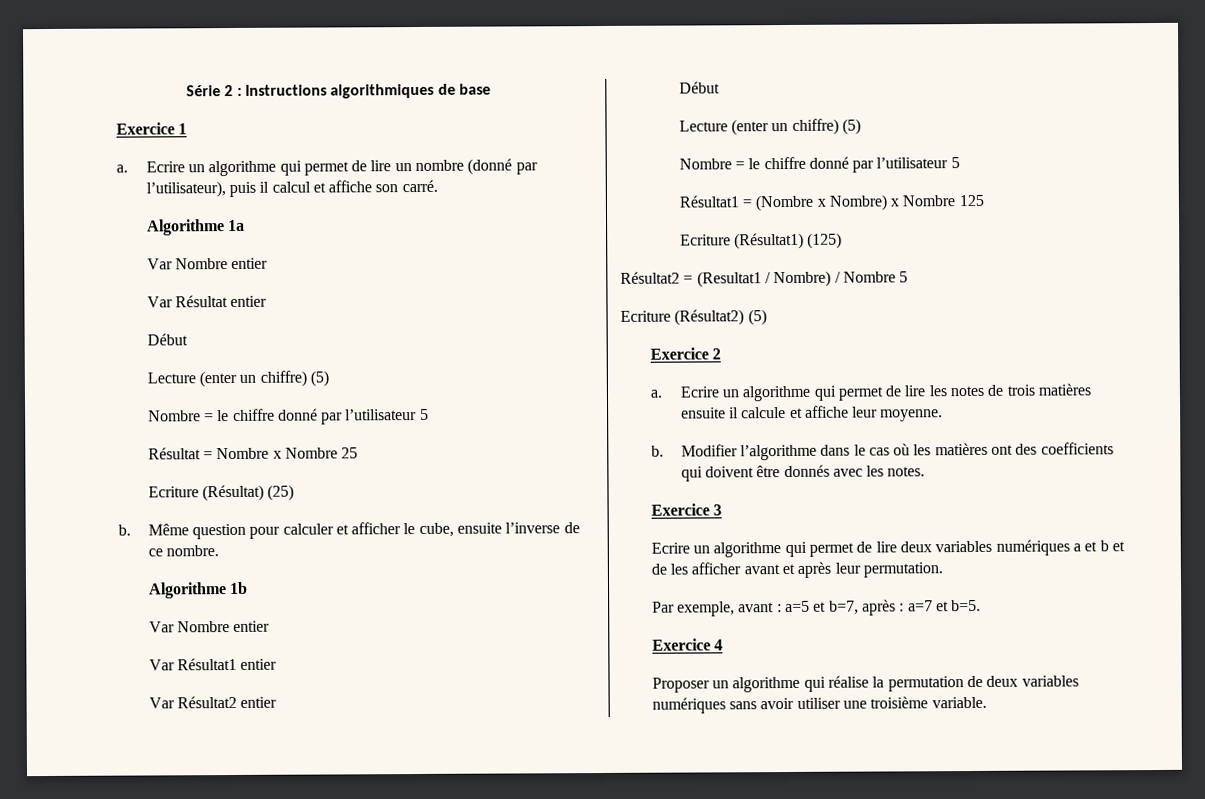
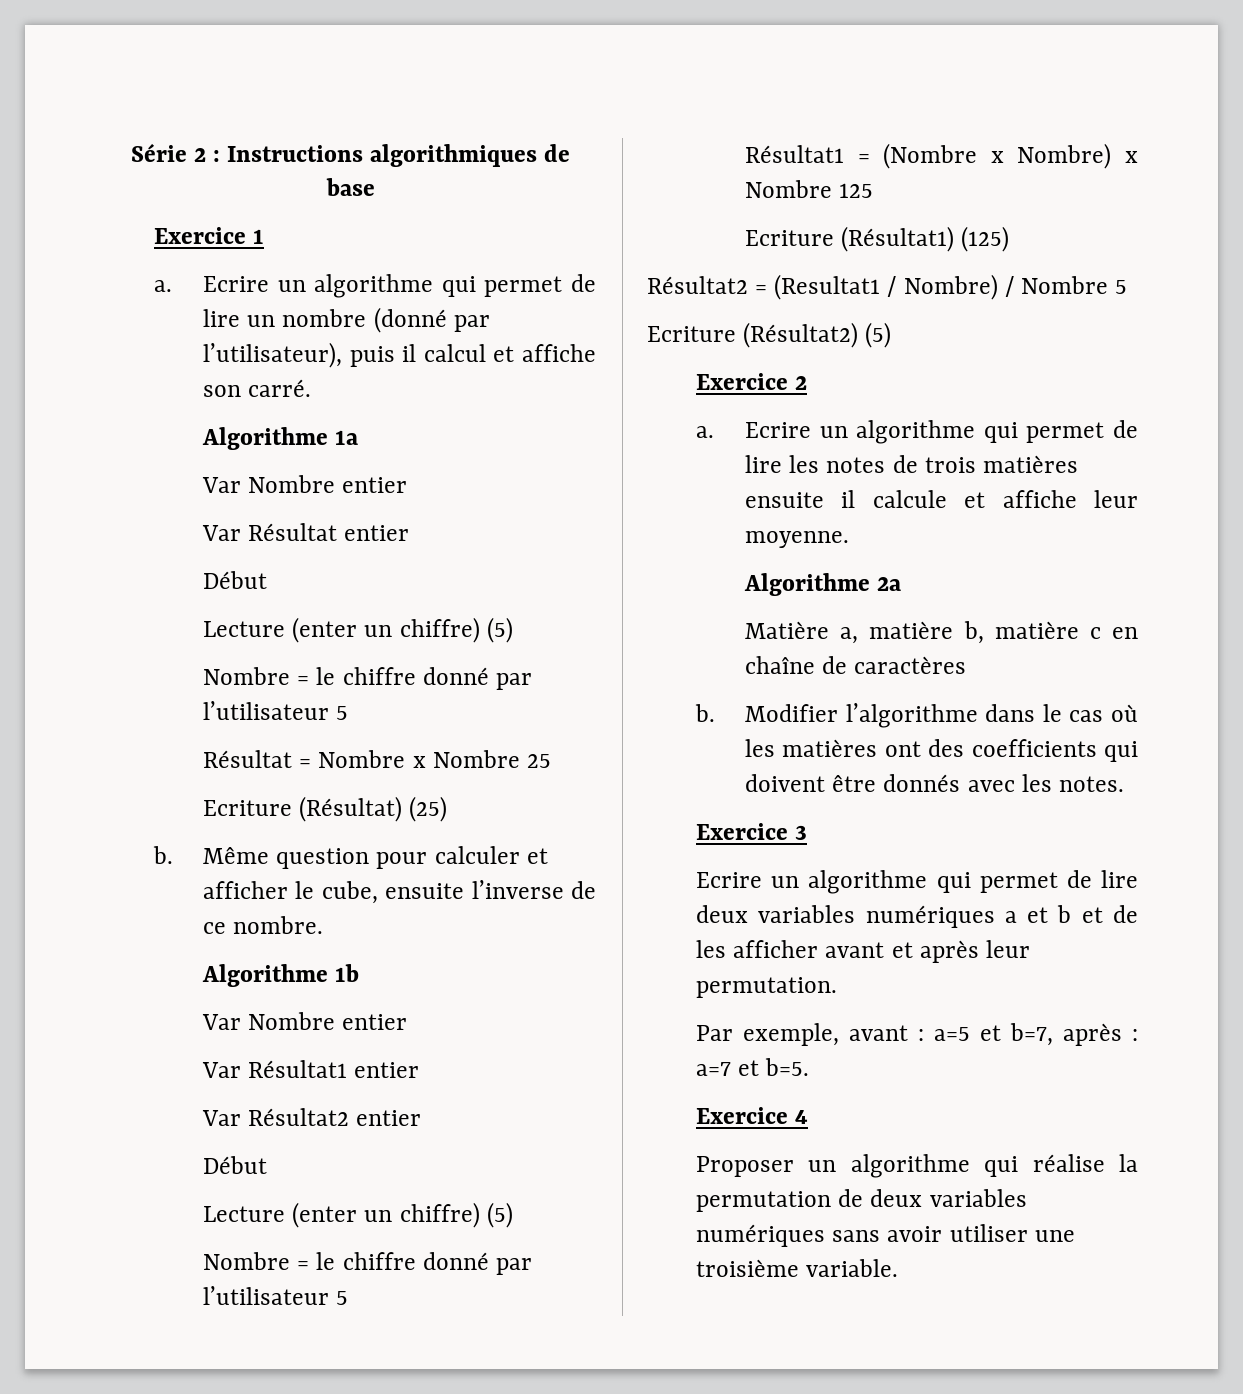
+ Algorithme 2a
+ Matière a, matière b, matière c en chaîne de caractères

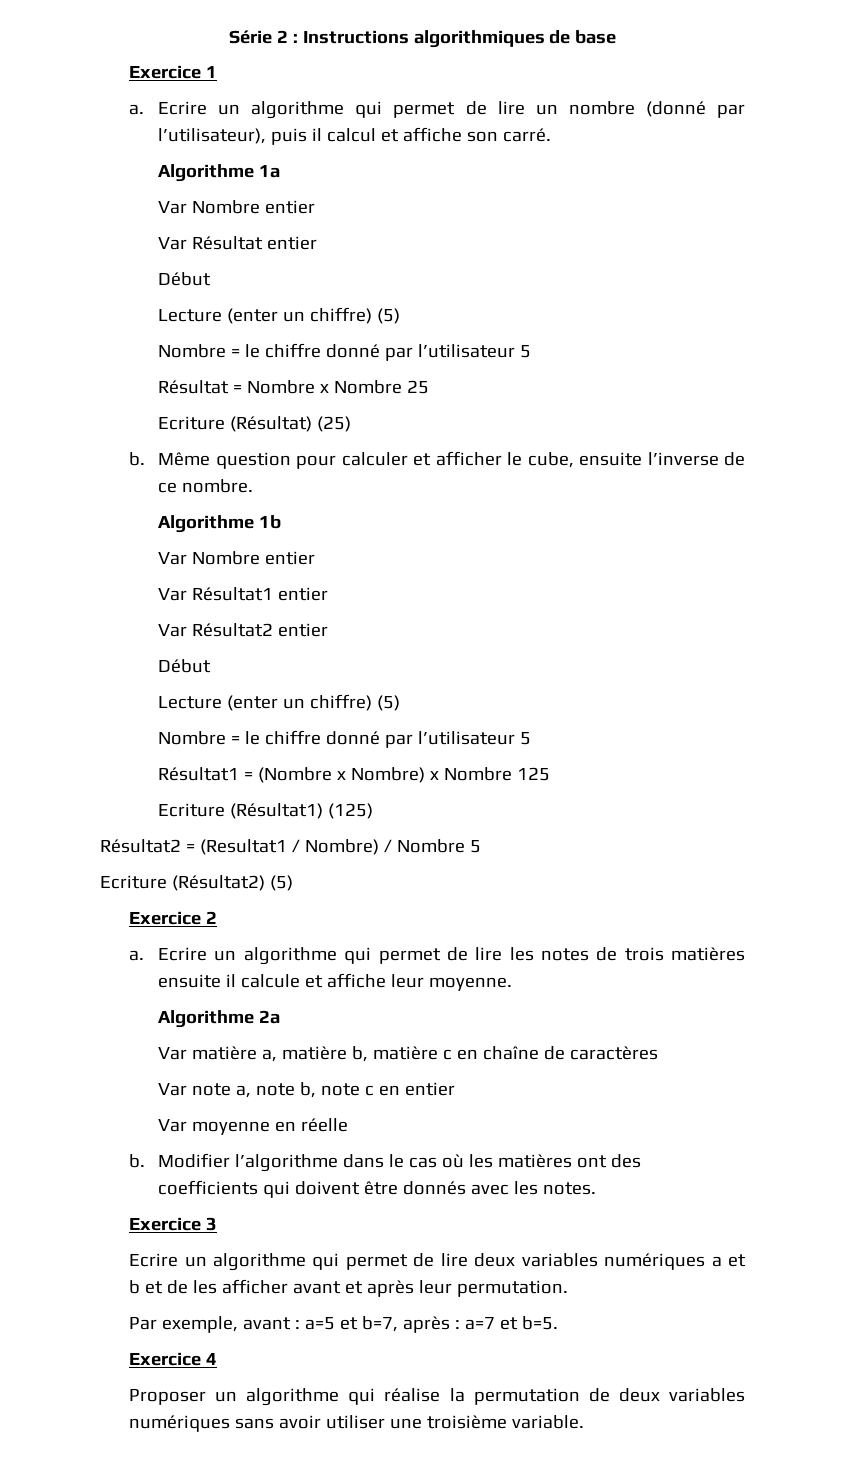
- Matière a, matière b, matière c en chaîne de caractères
+ Var matière a, matière b, matière c en chaîne de caractères
+ Var note a, note b, note c en entier
+ Var moyenne en réelle

